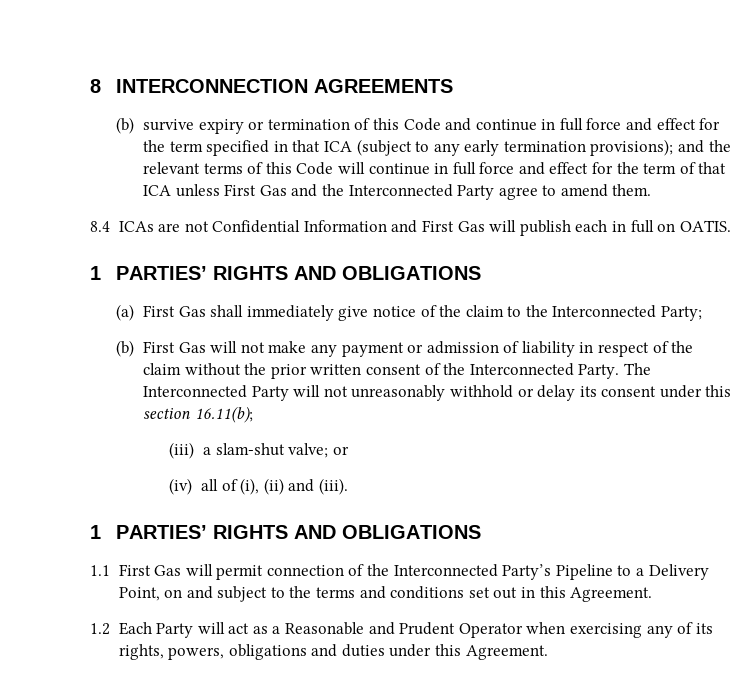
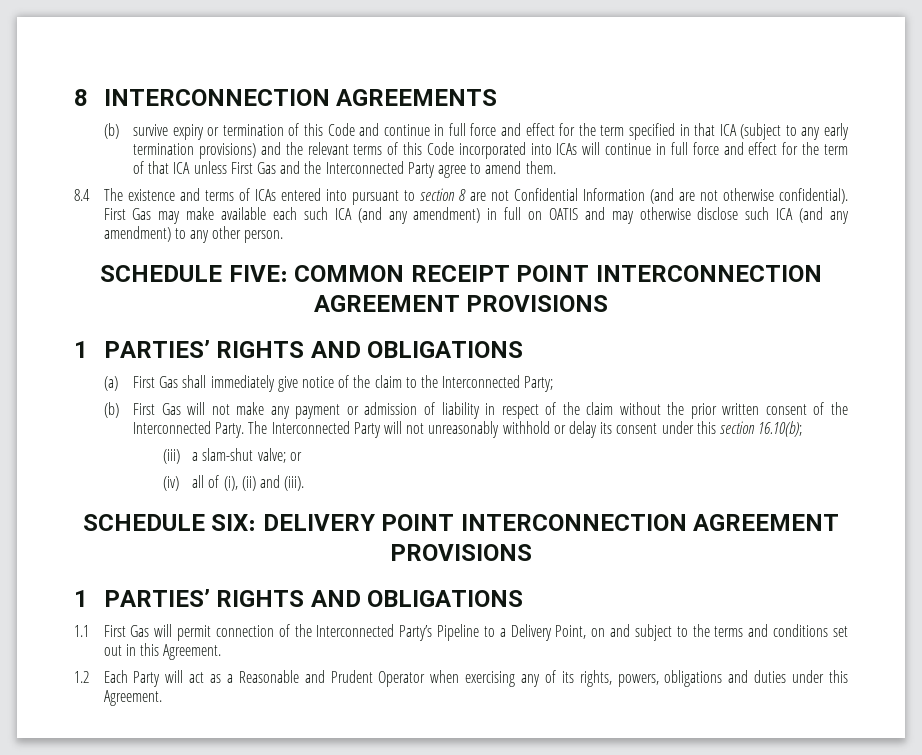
- (b) survive expiry or termination of this Code and continue in full force and effect for the term specified in that ICA (subject to any early termination provisions); and the relevant terms of this Code will continue in full force and effect for the term of that ICA unless First Gas and the Interconnected Party agree to amend them.
+ (b) survive expiry or termination of this Code and continue in full force and effect for the term specified in that ICA (subject to any early termination provisions) and the relevant terms of this Code incorporated into ICAs will continue in full force and effect for the term of that ICA unless First Gas and the Interconnected Party agree to amend them.
- 8.4 ICAs are not Confidential Information and First Gas will publish each in full on OATIS.
+ 8.4 The existence and terms of ICAs entered into pursuant to section 8 are not Confidential Information (and are not otherwise confidential). First Gas may make available each such ICA (and any amendment) in full on OATIS and may otherwise disclose such ICA (and any amendment) to any other person.
+ SCHEDULE FIVE: COMMON RECEIPT POINT INTERCONNECTION AGREEMENT PROVISIONS
- The Interconnected Party will not unreasonably withhold or delay its consent under this section 16.11(b);
+ The Interconnected Party will not unreasonably withhold or delay its consent under this section 16.10(b);
+ SCHEDULE SIX: DELIVERY POINT INTERCONNECTION AGREEMENT PROVISIONS

